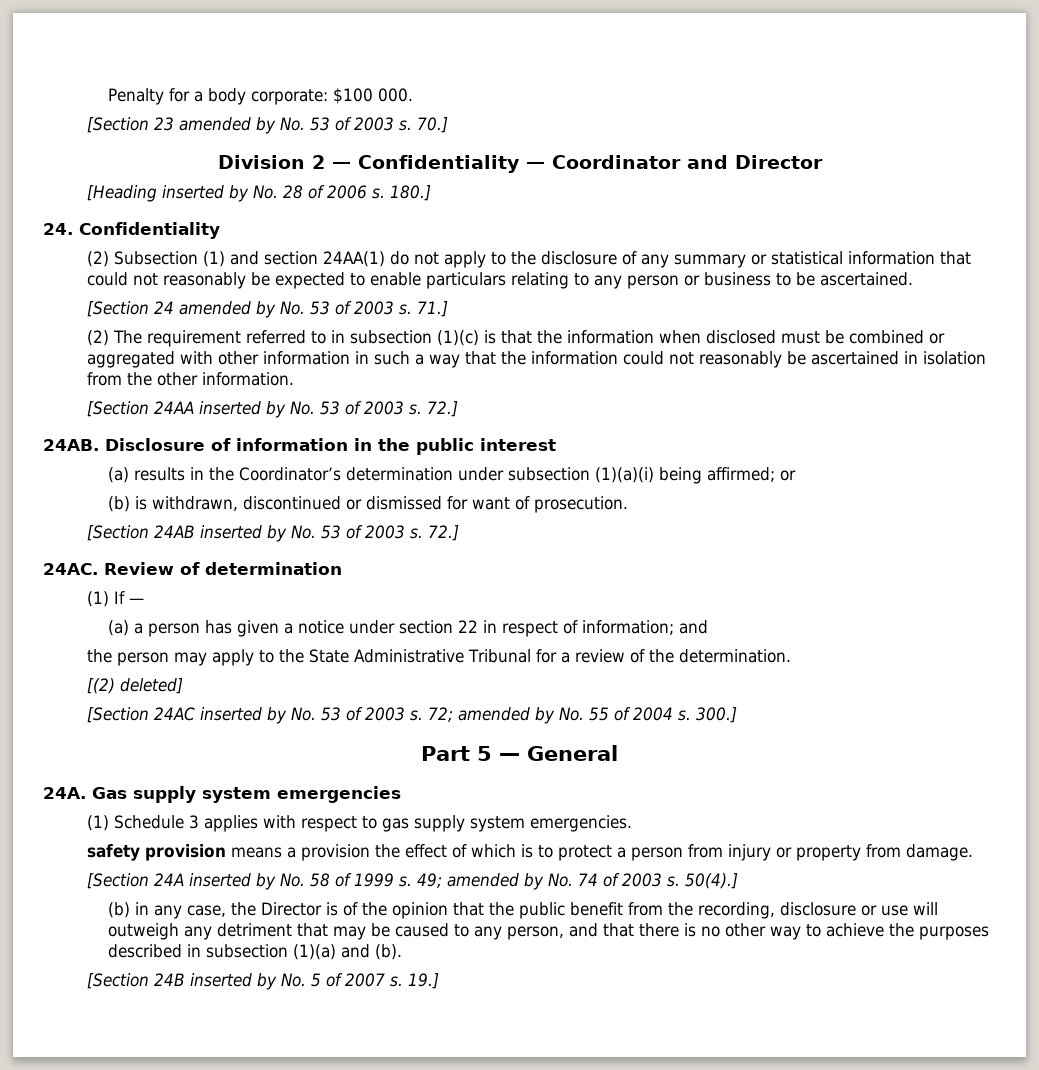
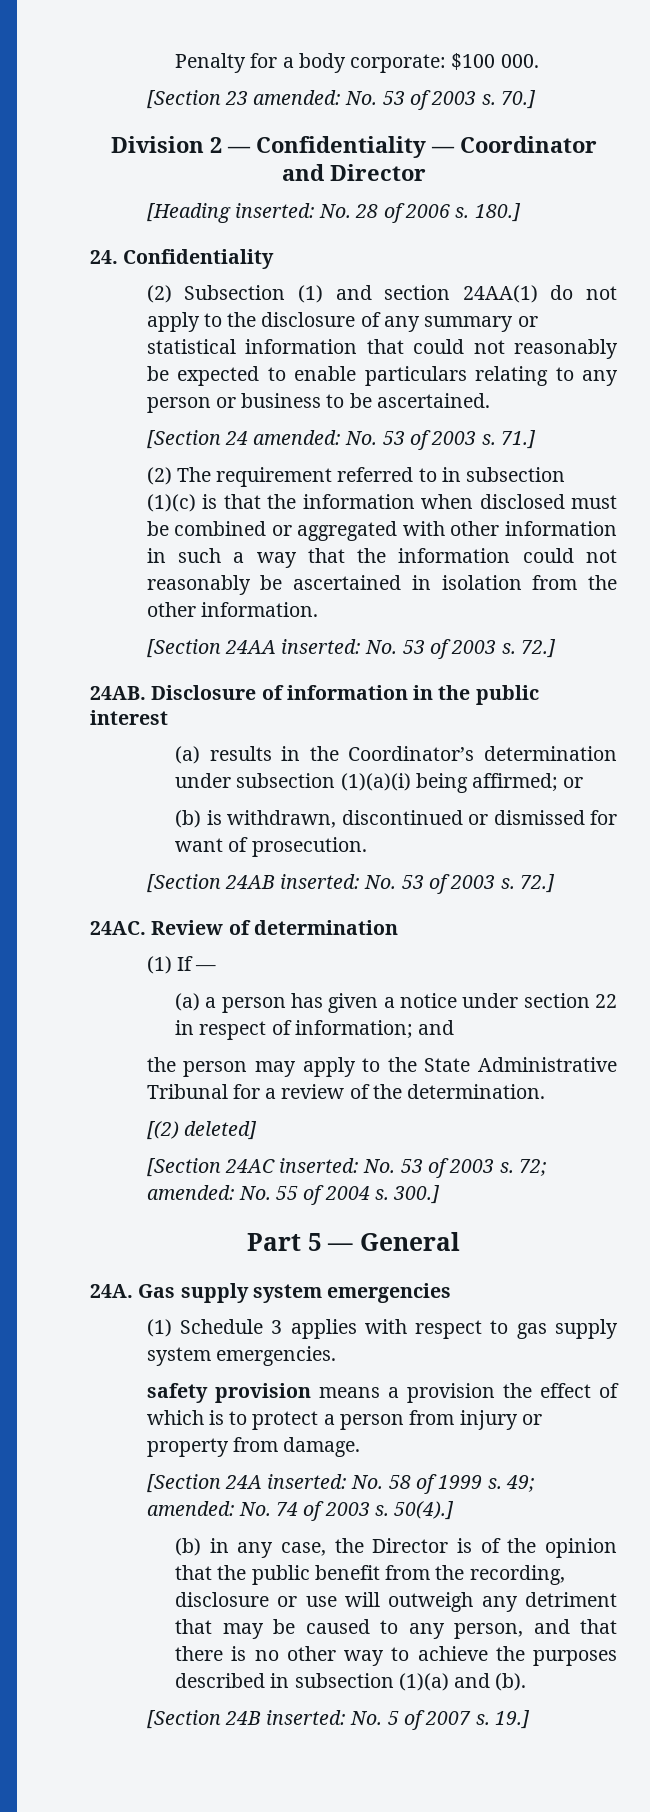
- [Section 23 amended by No. 53 of 2003 s.
+ [Section 23 amended: No. 53 of 2003 s.
- [Heading inserted by No. 28 of 2006 s.
+ [Heading inserted: No. 28 of 2006 s.
- [Section 24 amended by No. 53 of 2003 s.
+ [Section 24 amended: No. 53 of 2003 s.
- [Section 24AA inserted by No. 53 of 2003 s.
+ [Section 24AA inserted: No. 53 of 2003 s.
- [Section 24AB inserted by No. 53 of 2003 s.
+ [Section 24AB inserted: No. 53 of 2003 s.
- [Section 24AC inserted by No. 53 of 2003 s.
+ [Section 24AC inserted: No. 53 of 2003 s.
- 72; amended by No. 55 of 2004 s.
+ 72; amended: No. 55 of 2004 s.
- [Section 24A inserted by No. 58 of 1999 s.
+ [Section 24A inserted: No. 58 of 1999 s.
- 49; amended by No. 74 of 2003 s.
+ 49; amended: No. 74 of 2003 s.
- [Section 24B inserted by No. 5 of 2007 s.
+ [Section 24B inserted: No. 5 of 2007 s.

